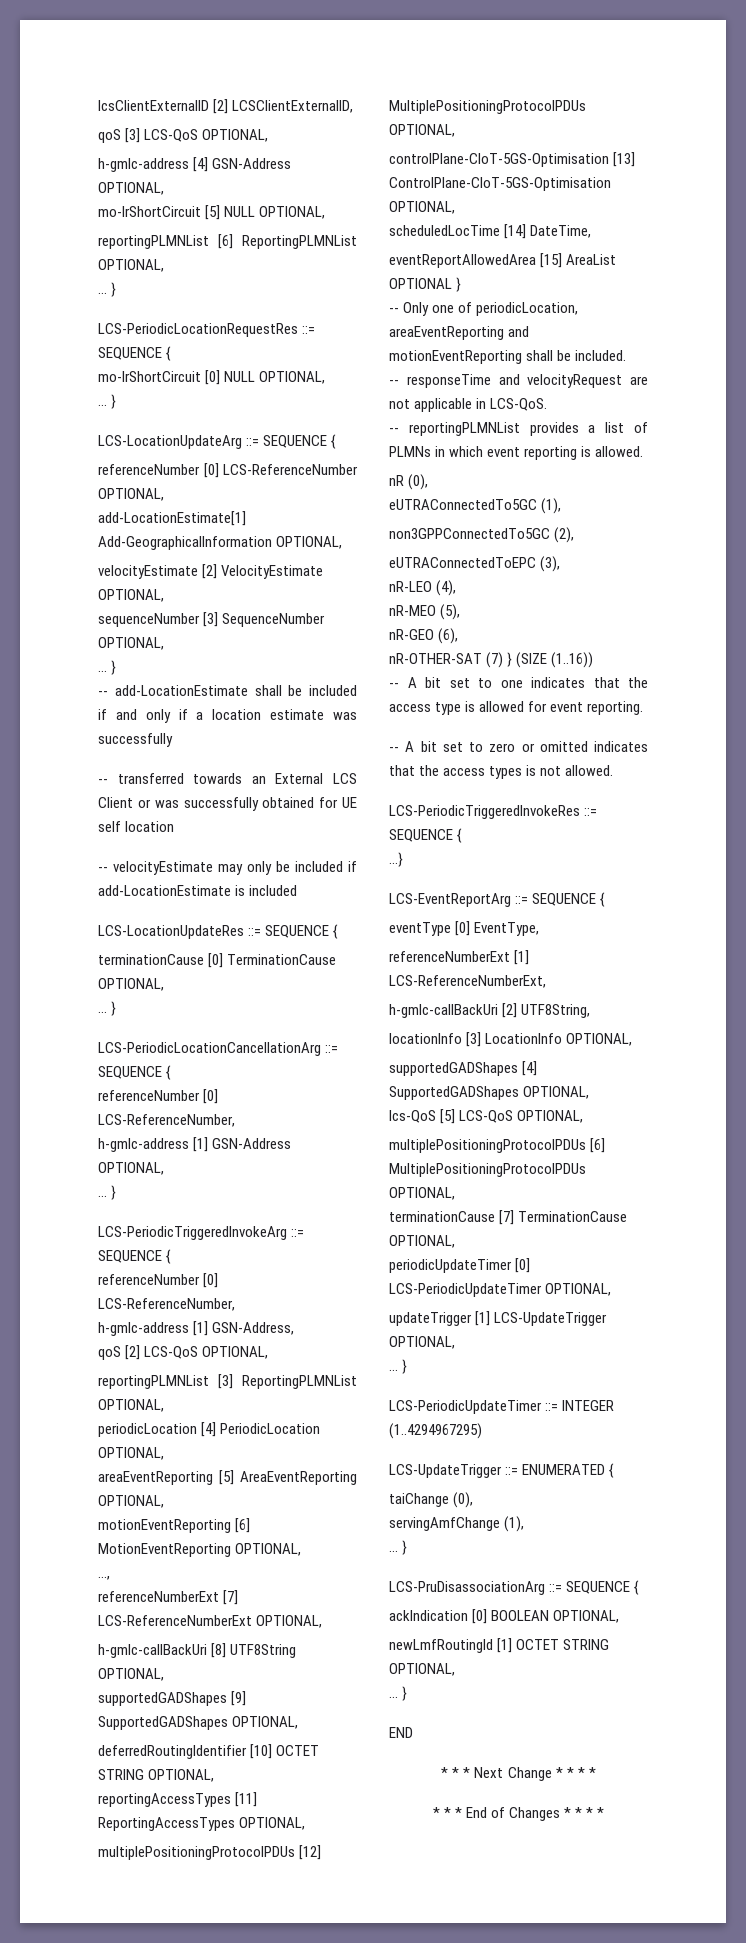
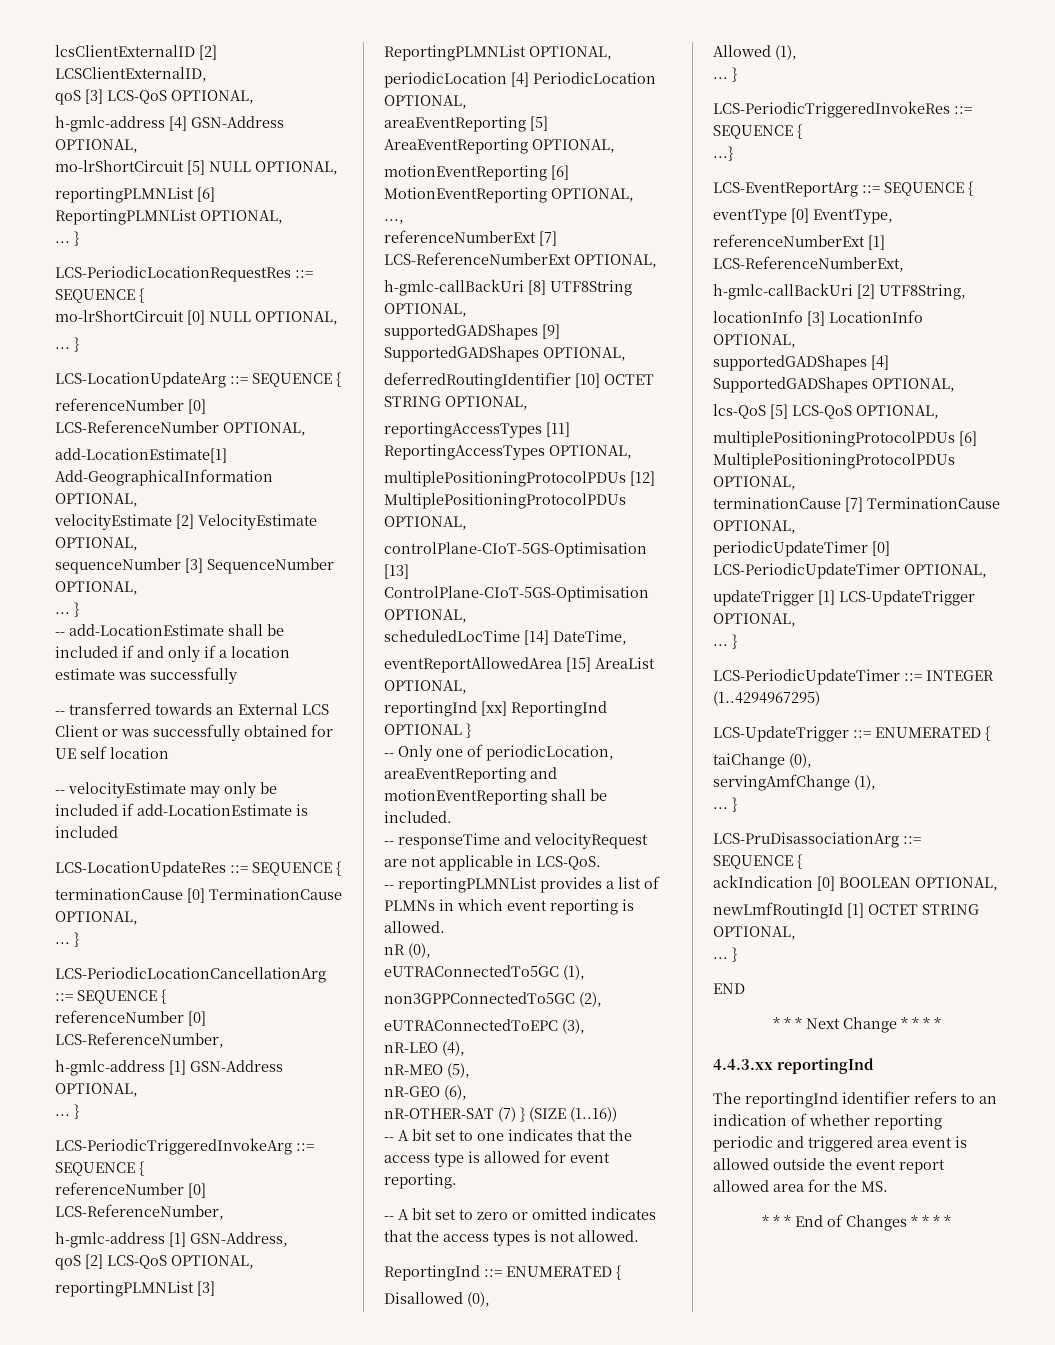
- eventReportAllowedArea [15] AreaList OPTIONAL }
+ eventReportAllowedArea [15] AreaList OPTIONAL,
+ reportingInd [xx] ReportingInd OPTIONAL }
+ ReportingInd ::= ENUMERATED {
+ Disallowed (0),
+ Allowed (1),
+ ... }
+ 4.4.3.xx reportingInd
+ The reportingInd identifier refers to an indication of whether reporting periodic and triggered area event is allowed outside the event report allowed area for the MS.

